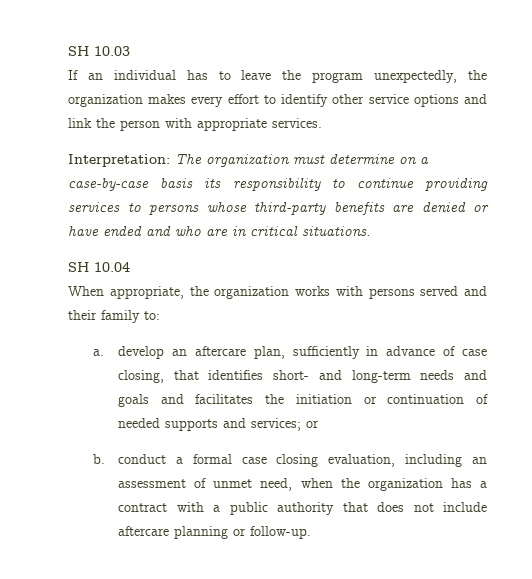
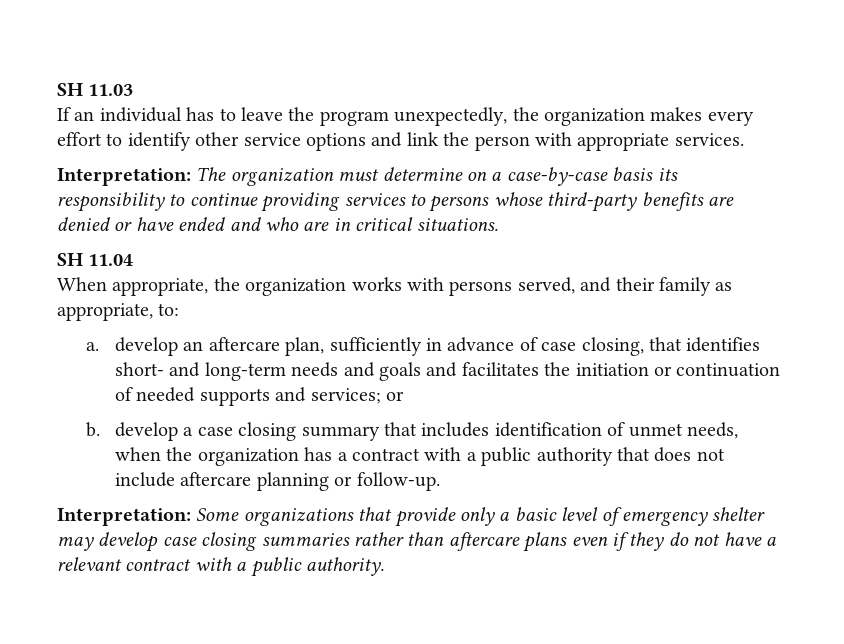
- SH 10.03
+ SH 11.03
- SH 10.04
+ SH 11.04
- When appropriate, the organization works with persons served and their family to:
+ When appropriate, the organization works with persons served, and their family as appropriate, to:
- b. conduct a formal case closing evaluation, including an assessment of unmet need, when the organization has a contract with a public authority that does not include aftercare planning or follow-up.
+ b. develop a case closing summary that includes identification of unmet needs, when the organization has a contract with a public authority that does not include aftercare planning or follow-up.
+ Interpretation: Some organizations that provide only a basic level of emergency shelter may develop case closing summaries rather than aftercare plans even if they do not have a relevant contract with a public authority.

